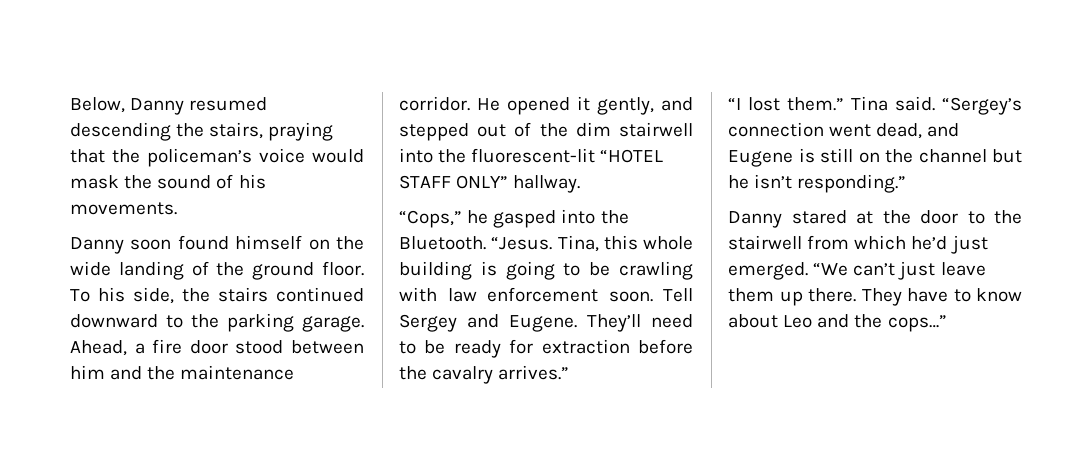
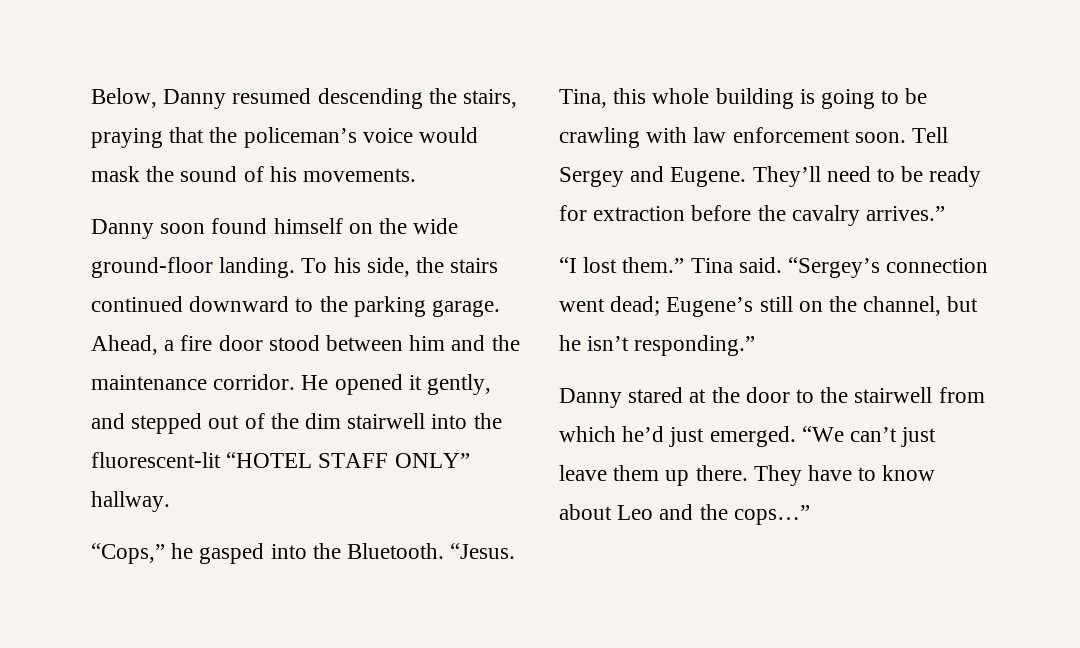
- Danny soon found himself on the wide landing of the ground floor.
+ Danny soon found himself on the wide ground-floor landing.
- “Sergey’s connection went dead, and Eugene is still on the channel but he isn’t responding.”
+ “Sergey’s connection went dead; Eugene’s still on the channel, but he isn’t responding.”

